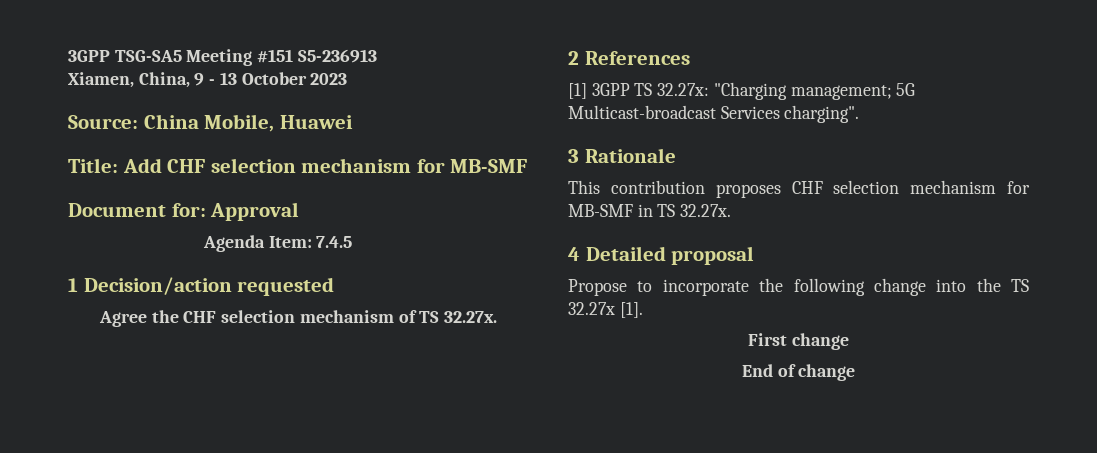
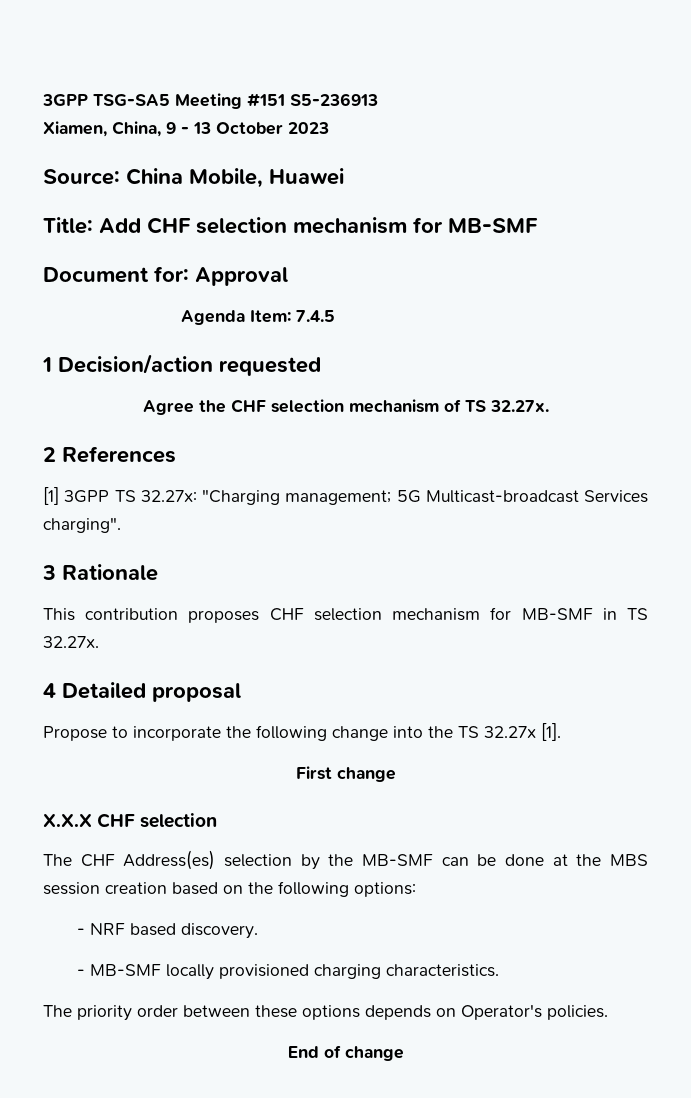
+ X.X.X CHF selection
+ The CHF Address(es) selection by the MB-SMF can be done at the MBS session creation based on the following options:
+ - NRF based discovery.
+ - MB-SMF locally provisioned charging characteristics.
+ The priority order between these options depends on Operator's policies.

